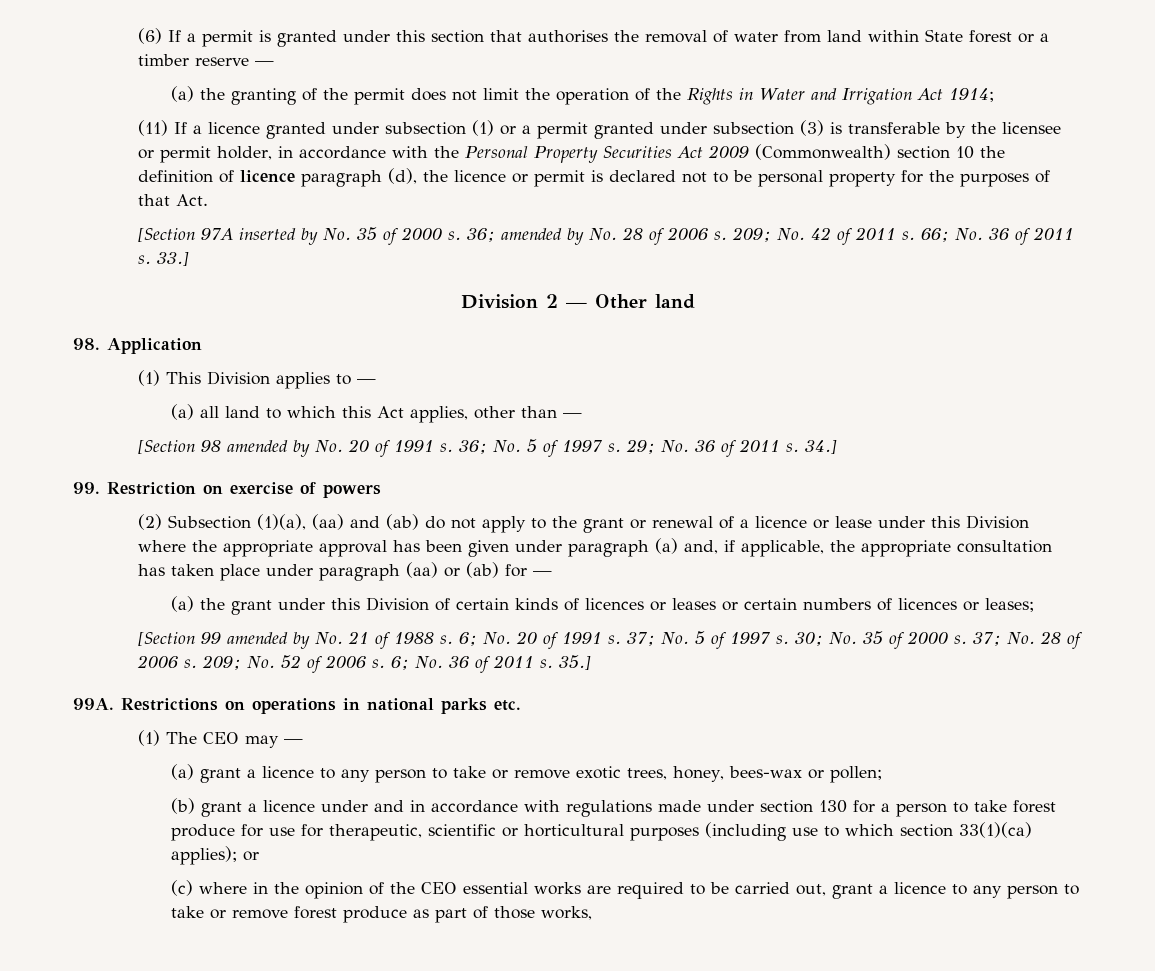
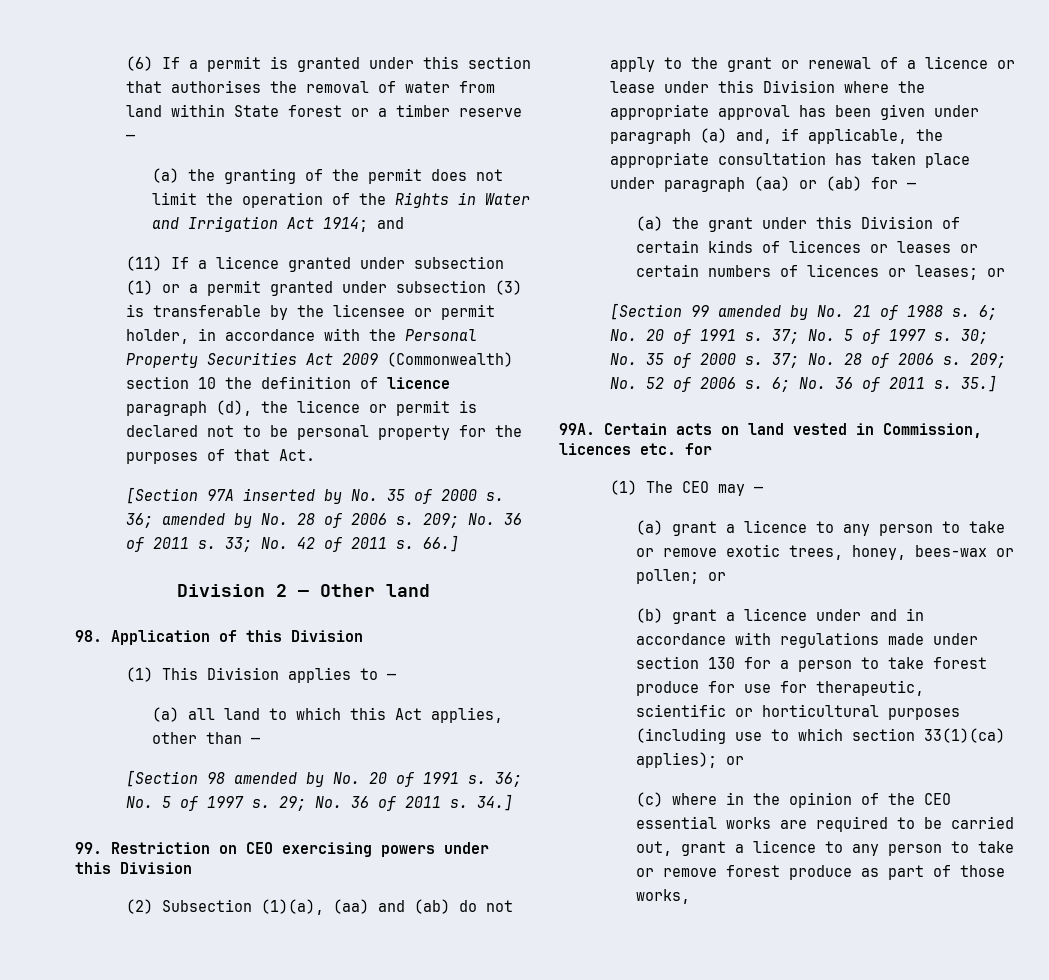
- (a) the granting of the permit does not limit the operation of the Rights in Water and Irrigation Act 1914;
+ (a) the granting of the permit does not limit the operation of the Rights in Water and Irrigation Act 1914; and
- 209; No. 42 of 2011 s. 66; No. 36 of 2011 s. 33.]
+ 209; No. 36 of 2011 s. 33; No. 42 of 2011 s. 66.]
- 98. Application
+ 98. Application of this Division
- 99. Restriction on exercise of powers
+ 99. Restriction on CEO exercising powers under this Division
- (a) the grant under this Division of certain kinds of licences or leases or certain numbers of licences or leases;
+ (a) the grant under this Division of certain kinds of licences or leases or certain numbers of licences or leases; or
- Restrictions on operations in national parks etc.
+ Certain acts on land vested in Commission, licences etc. for
- (a) grant a licence to any person to take or remove exotic trees, honey, bees-wax or pollen;
+ (a) grant a licence to any person to take or remove exotic trees, honey, bees-wax or pollen; or

